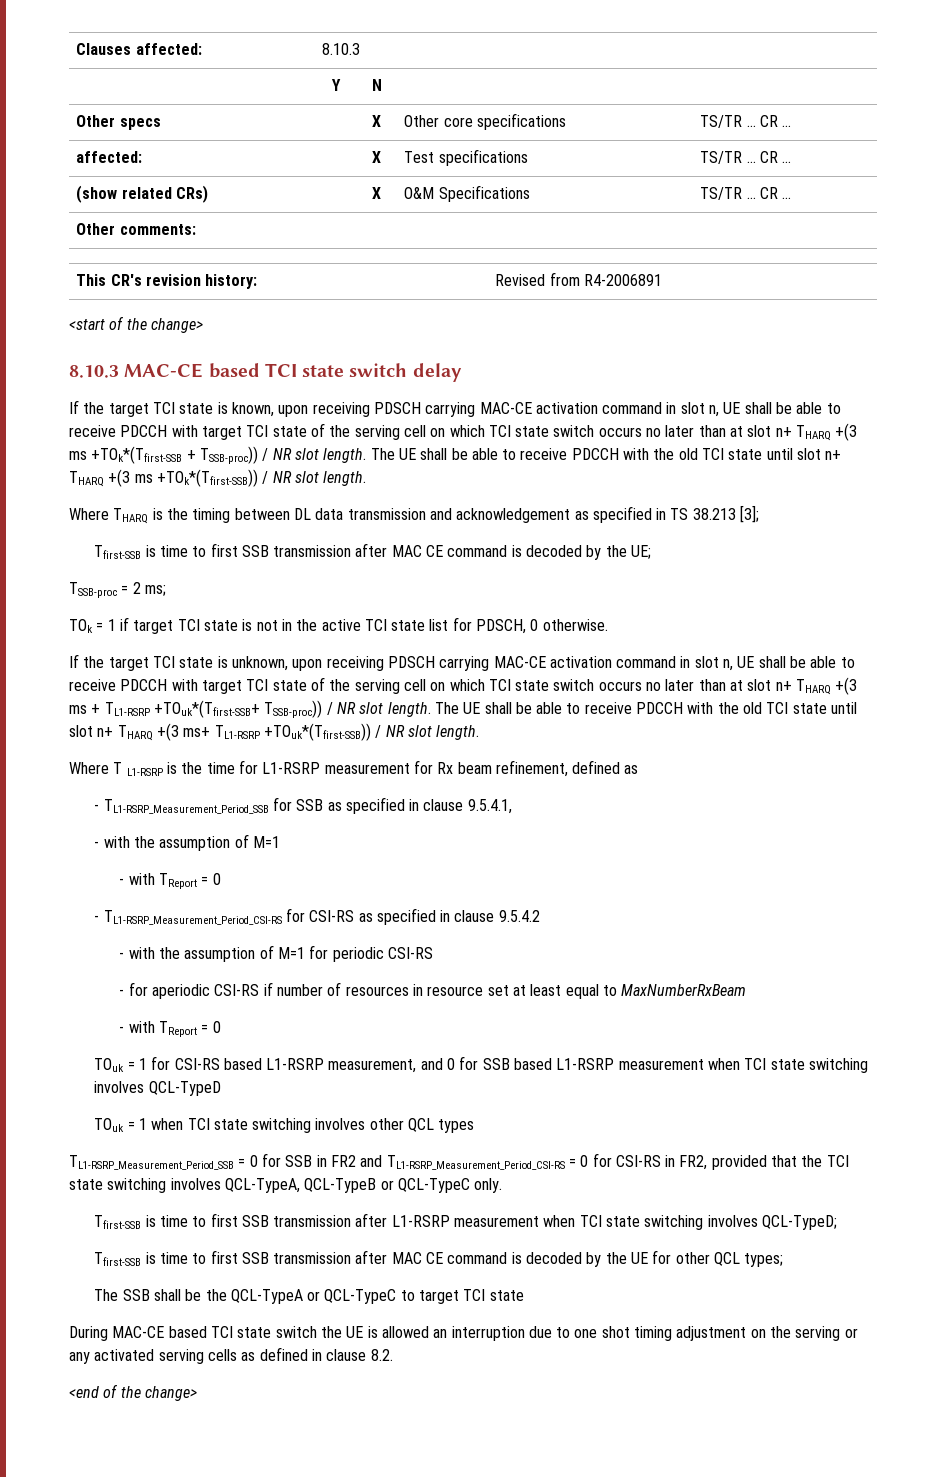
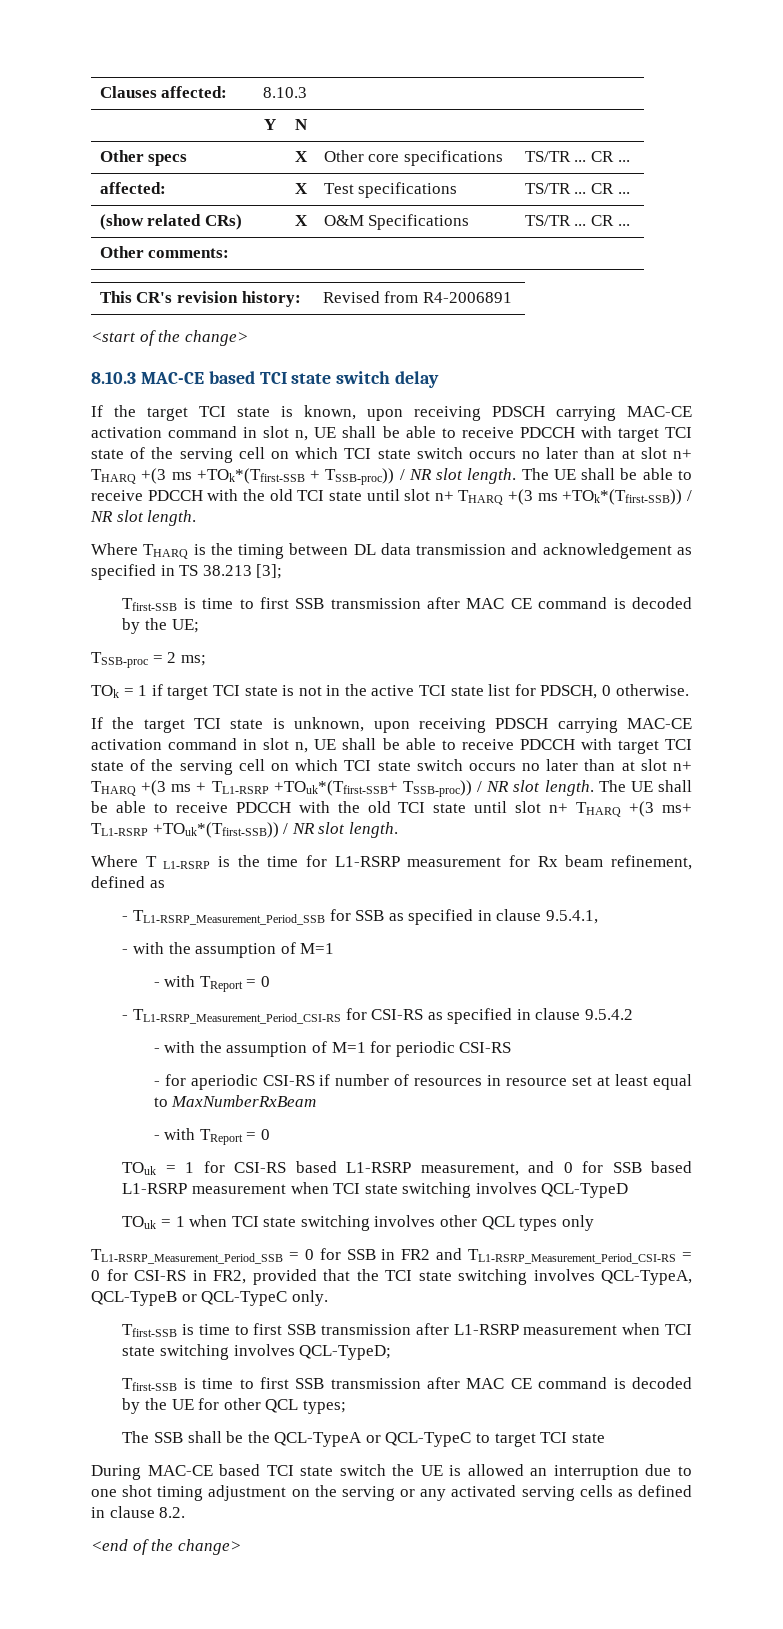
- TOuk = 1 when TCI state switching involves other QCL types
+ TOuk = 1 when TCI state switching involves other QCL types only

